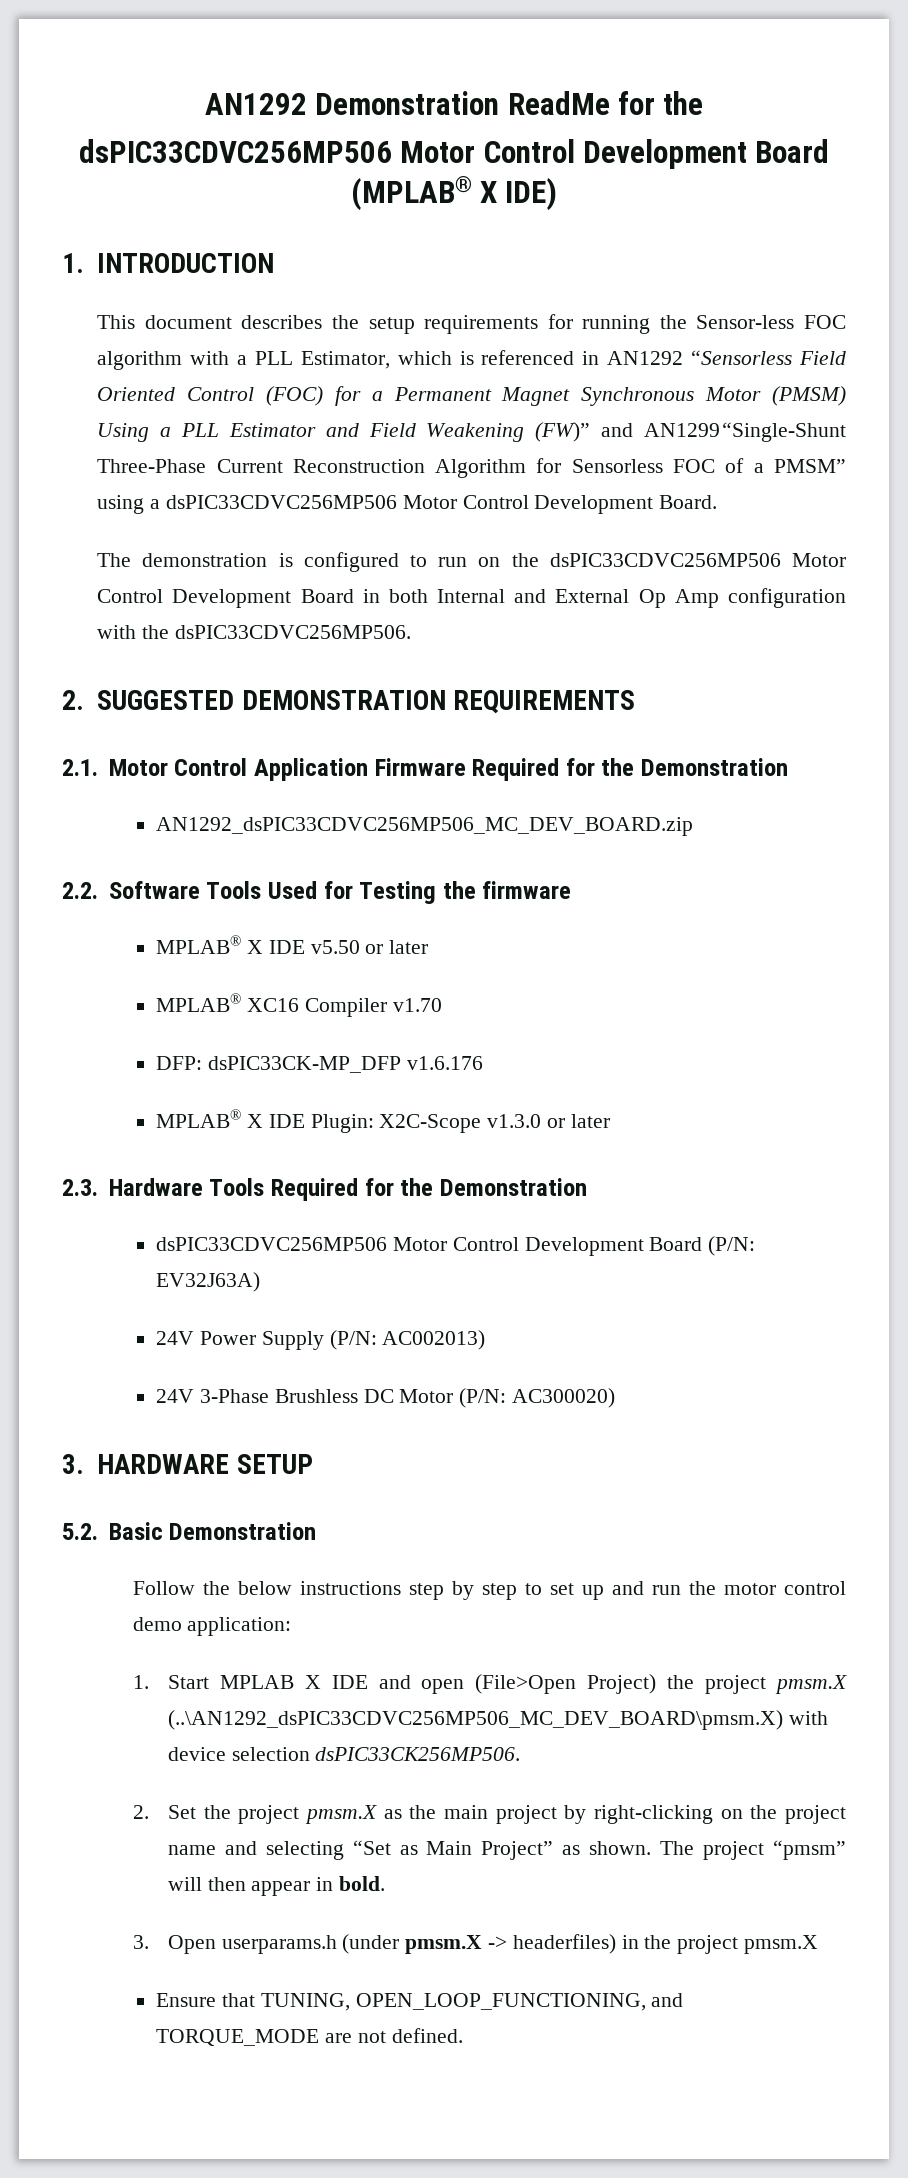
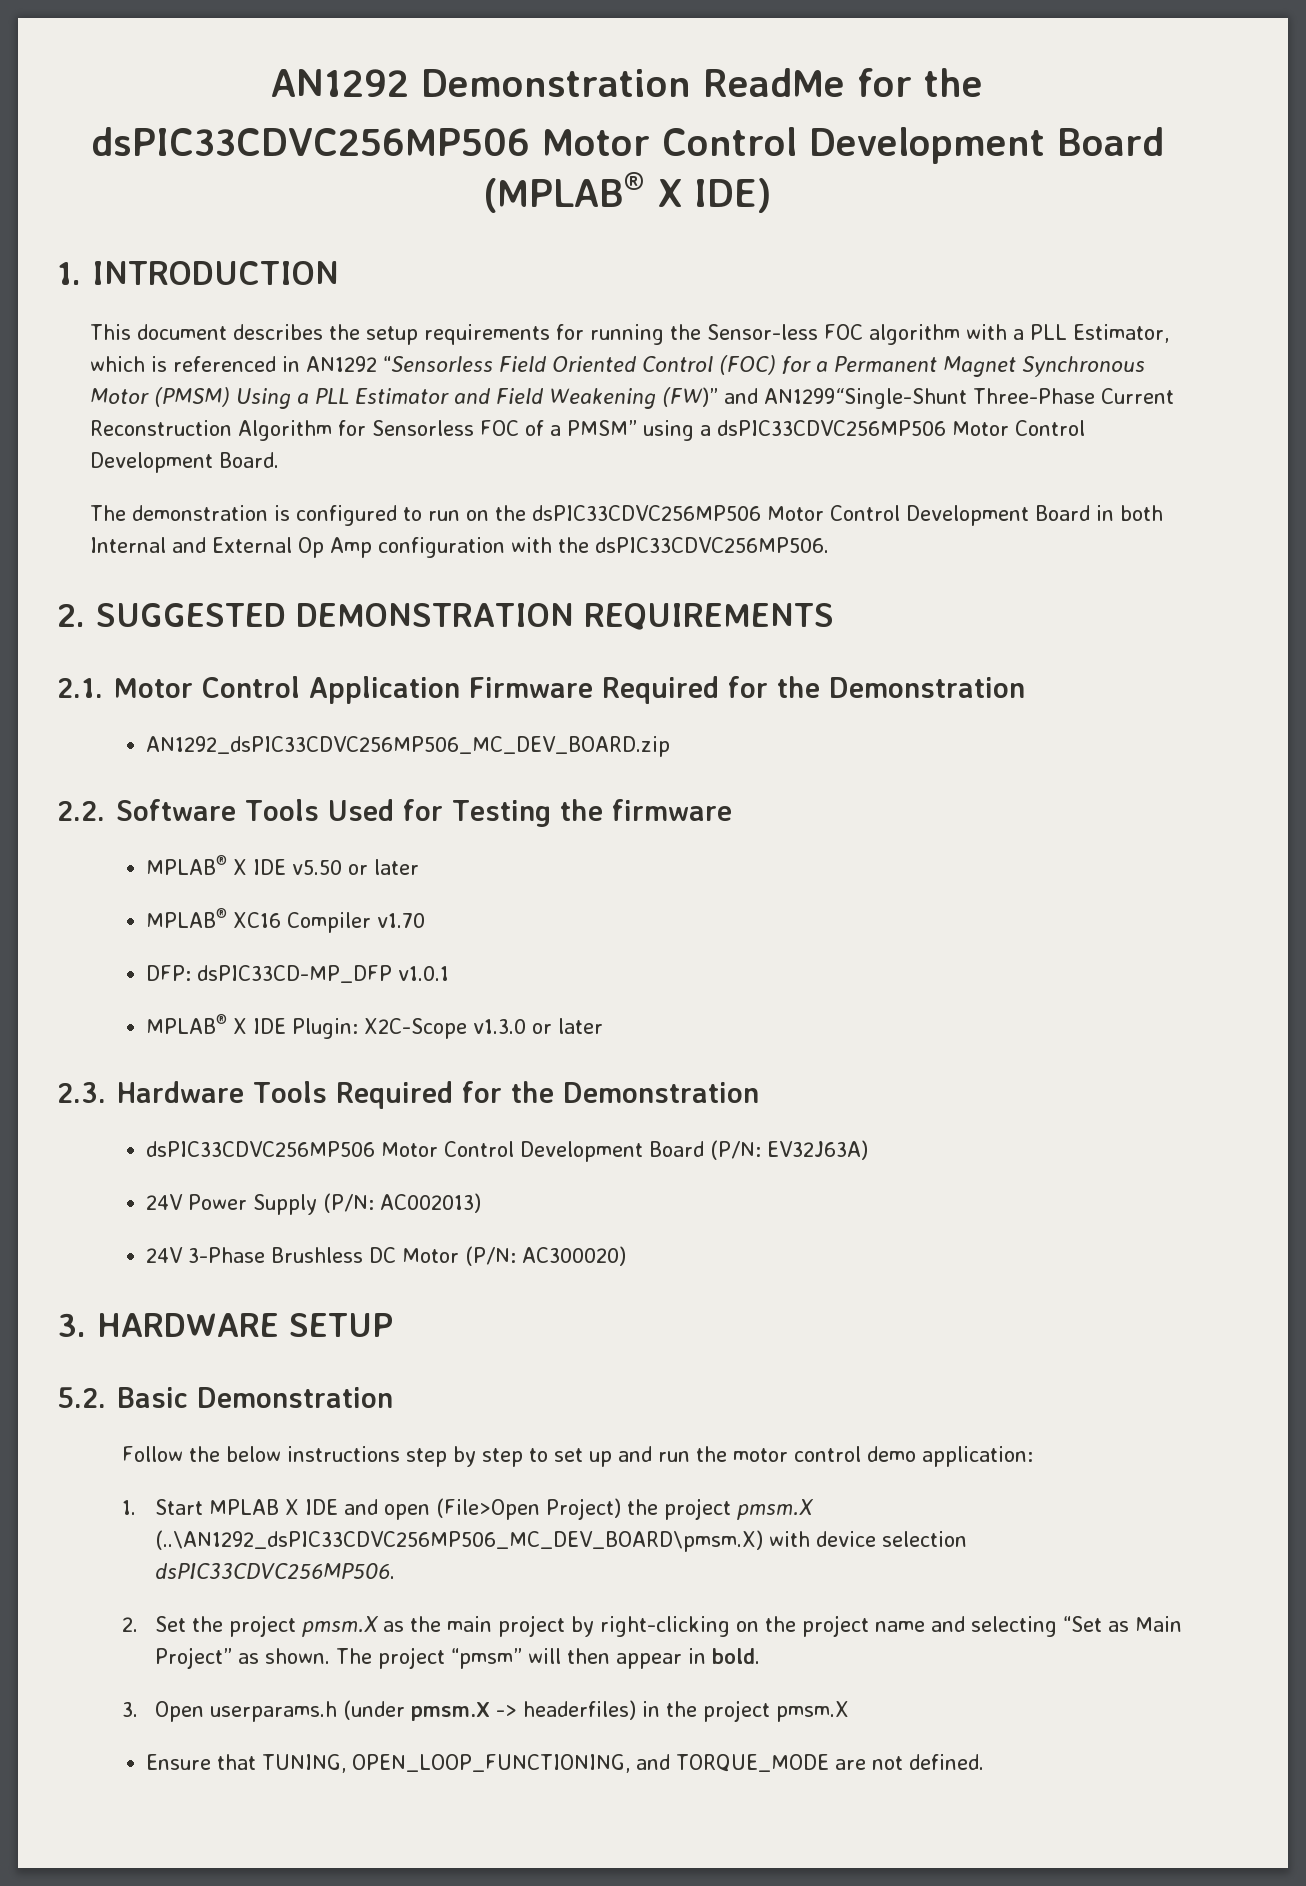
- DFP: dsPIC33CK-MP_DFP v1.6.176
+ DFP: dsPIC33CD-MP_DFP v1.0.1
- 1. Start MPLAB X IDE and open (File>Open Project) the project pmsm.X (..\AN1292_dsPIC33CDVC256MP506_MC_DEV_BOARD\pmsm.X) with device selection dsPIC33CK256MP506.
+ 1. Start MPLAB X IDE and open (File>Open Project) the project pmsm.X (..\AN1292_dsPIC33CDVC256MP506_MC_DEV_BOARD\pmsm.X) with device selection dsPIC33CDVC256MP506.

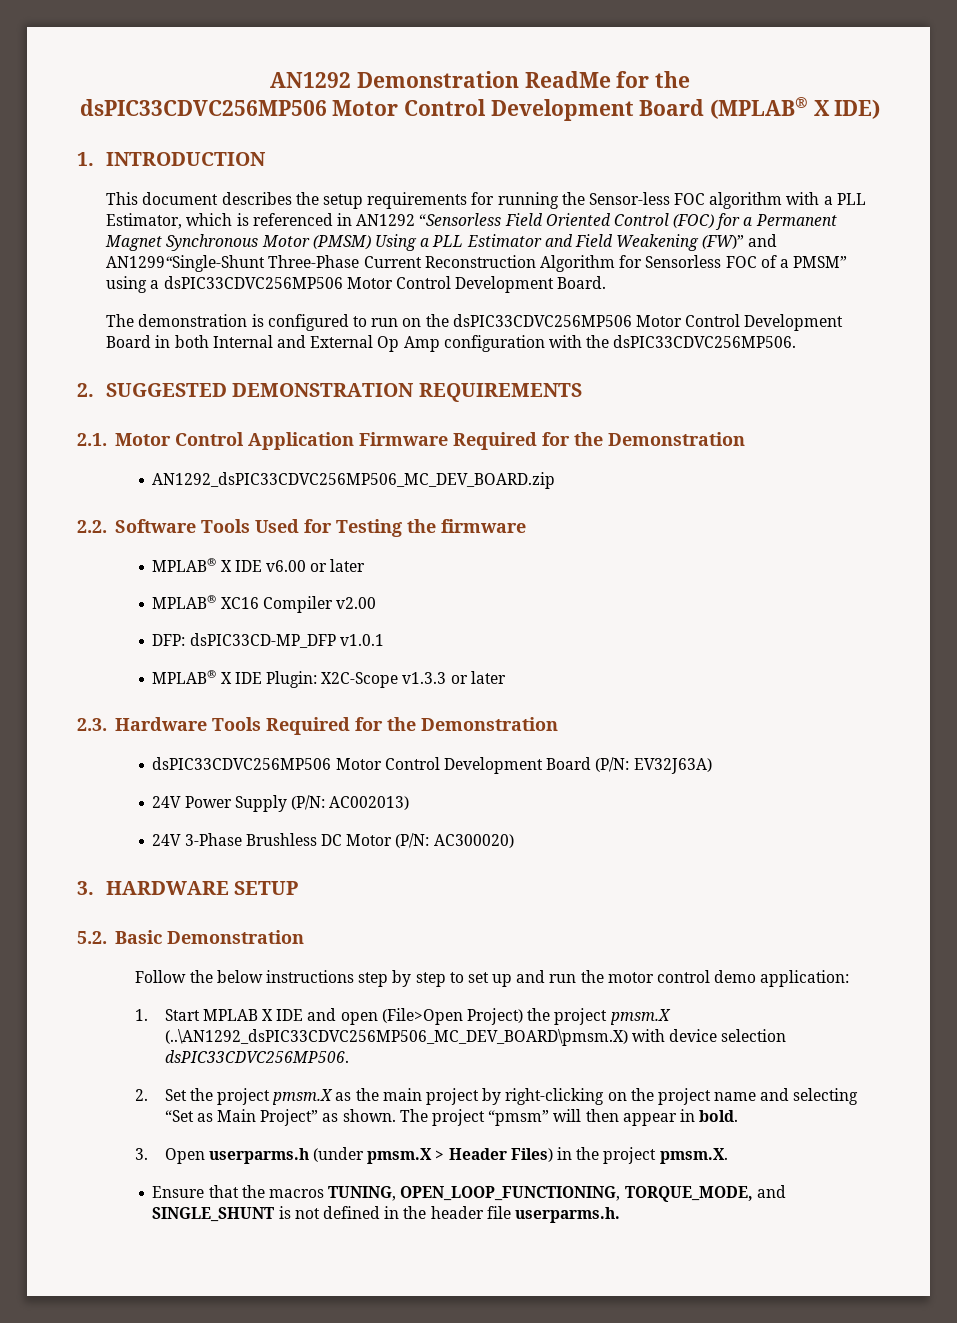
- MPLAB® X IDE v5.50 or later
+ MPLAB® X IDE v6.00 or later
- MPLAB® XC16 Compiler v1.70
+ MPLAB® XC16 Compiler v2.00
- MPLAB® X IDE Plugin: X2C-Scope v1.3.0 or later
+ MPLAB® X IDE Plugin: X2C-Scope v1.3.3 or later
- 3. Open userparams.h (under pmsm.X -> headerfiles) in the project pmsm.X
+ 3. Open userparms.h (under pmsm.X > Header Files) in the project pmsm.X.
- Ensure that TUNING, OPEN_LOOP_FUNCTIONING, and TORQUE_MODE are not defined.
+ Ensure that the macros TUNING, OPEN_LOOP_FUNCTIONING, TORQUE_MODE, and SINGLE_SHUNT is not defined in the header file userparms.h.

